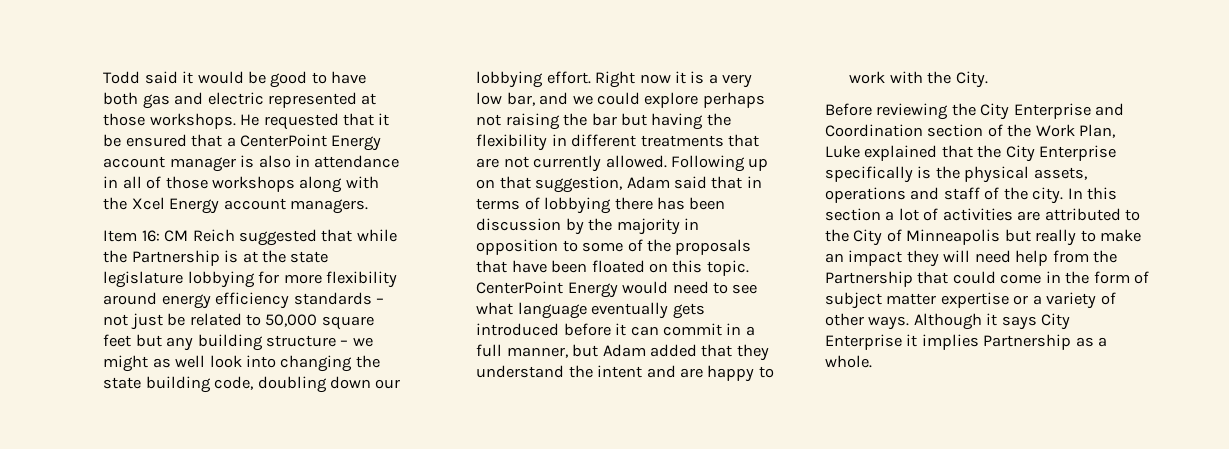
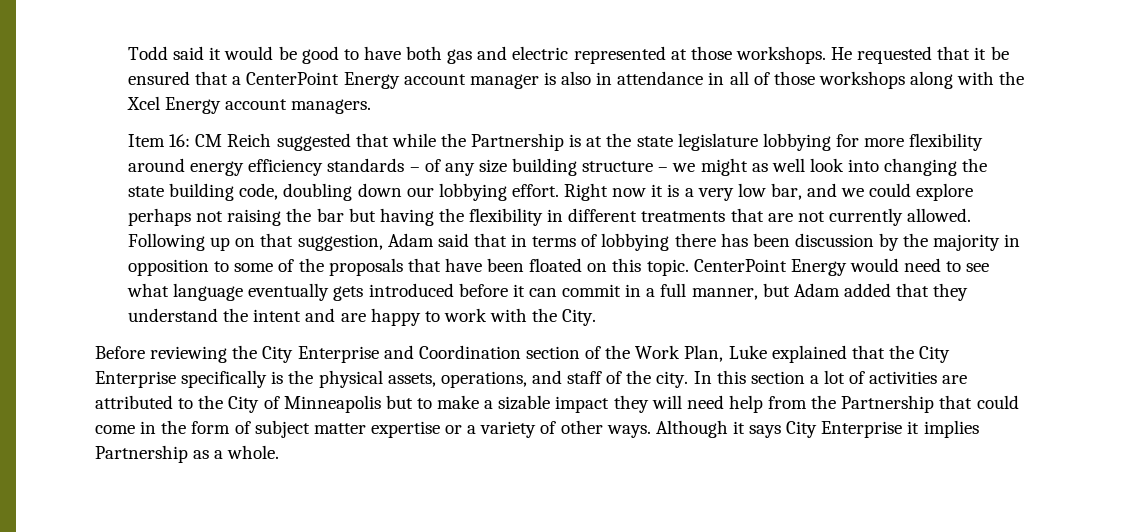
- Item 16: CM Reich suggested that while the Partnership is at the state legislature lobbying for more flexibility around energy efficiency standards – not just be related to 50,000 square feet but any building structure – we might as well look into changing the state building code, doubling down our lobbying effort.
+ Item 16: CM Reich suggested that while the Partnership is at the state legislature lobbying for more flexibility around energy efficiency standards – of any size building structure – we might as well look into changing the state building code, doubling down our lobbying effort.
- Before reviewing the City Enterprise and Coordination section of the Work Plan, Luke explained that the City Enterprise specifically is the physical assets, operations and staff of the city.
+ Before reviewing the City Enterprise and Coordination section of the Work Plan, Luke explained that the City Enterprise specifically is the physical assets, operations, and staff of the city.
- In this section a lot of activities are attributed to the City of Minneapolis but really to make an impact they will need help from the Partnership that could come in the form of subject matter expertise or a variety of other ways.
+ In this section a lot of activities are attributed to the City of Minneapolis but to make a sizable impact they will need help from the Partnership that could come in the form of subject matter expertise or a variety of other ways.

